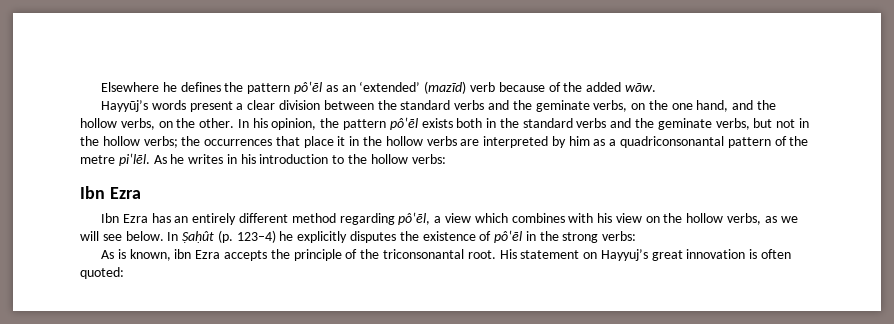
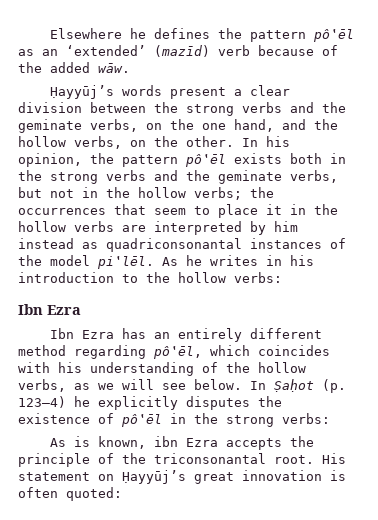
- Hayyūj’s words present a clear division between the standard verbs and the geminate verbs, on the one hand, and the hollow verbs, on the other.
+ Ḥayyūj’s words present a clear division between the strong verbs and the geminate verbs, on the one hand, and the hollow verbs, on the other.
- In his opinion, the pattern pô‛ēl exists both in the standard verbs and the geminate verbs, but not in the hollow verbs; the occurrences that place it in the hollow verbs are interpreted by him as a quadriconsonantal pattern of the metre pi‛lēl.
+ In his opinion, the pattern pô‛ēl exists both in the strong verbs and the geminate verbs, but not in the hollow verbs; the occurrences that seem to place it in the hollow verbs are interpreted by him instead as quadriconsonantal instances of the model pi‛lēl.
- Ibn Ezra has an entirely different method regarding pô‛ēl, a view which combines with his view on the hollow verbs, as we will see below.
+ Ibn Ezra has an entirely different method regarding pô‛ēl, which coincides with his understanding of the hollow verbs, as we will see below.
- In Ṣaḥût (p. 123–4) he explicitly disputes the existence of pô‛ēl in the strong verbs:
+ In Ṣaḥot (p. 123–4) he explicitly disputes the existence of pô‛ēl in the strong verbs:
- His statement on Hayyuj’s great innovation is often quoted:
+ His statement on Ḥayyūj’s great innovation is often quoted:

